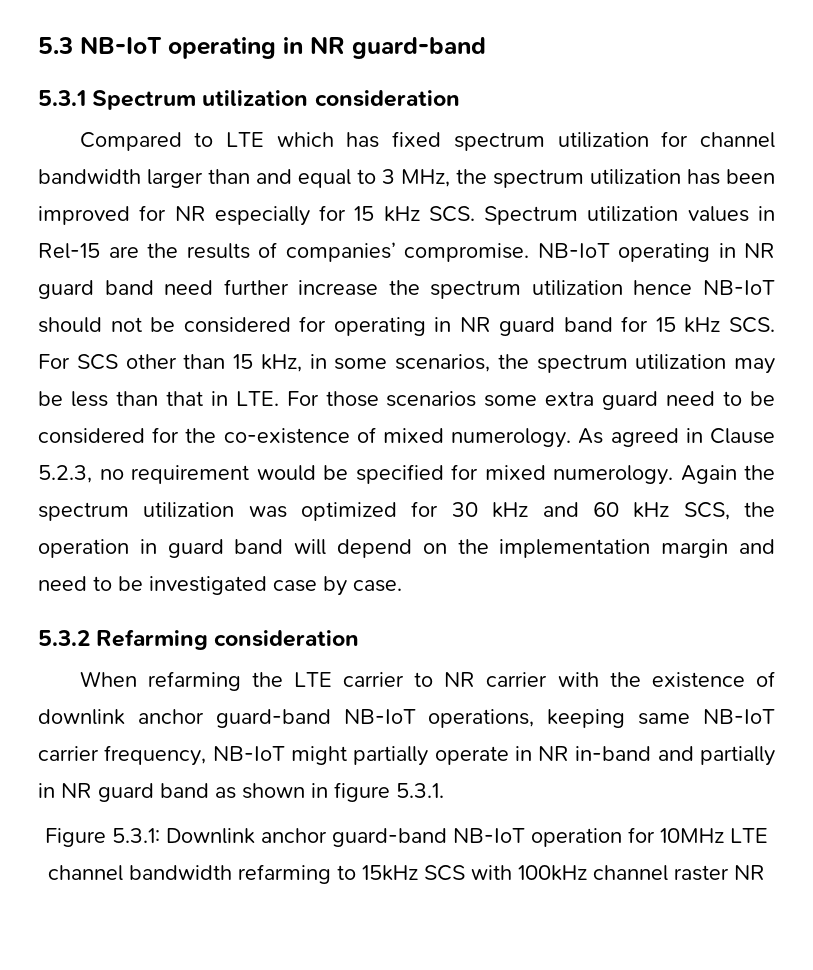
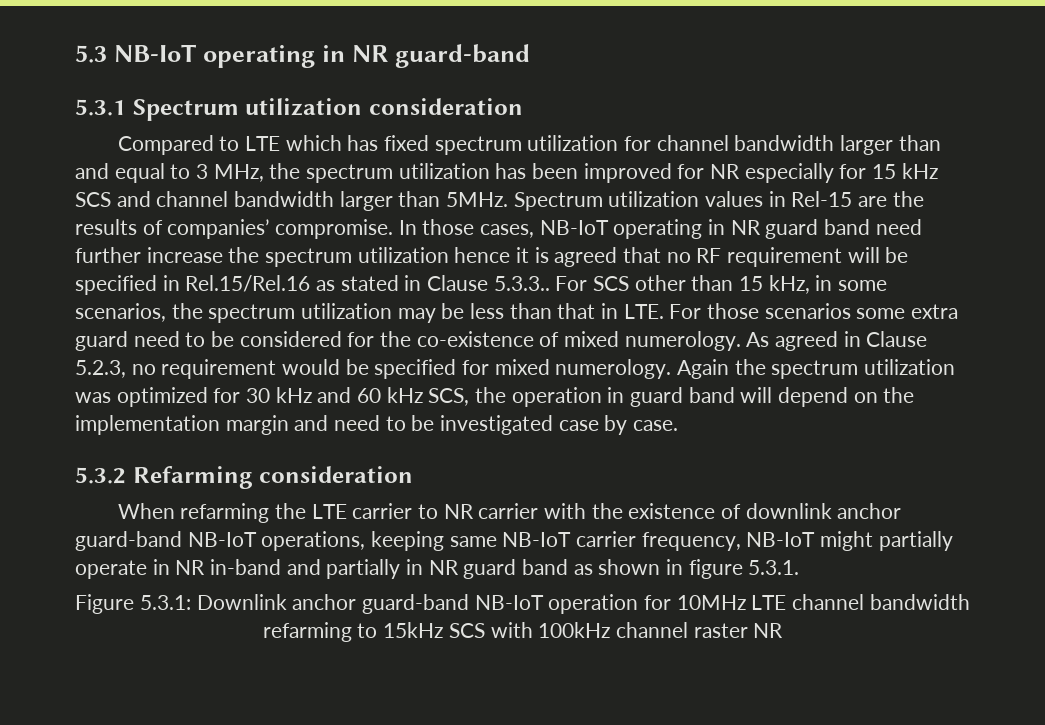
- Compared to LTE which has fixed spectrum utilization for channel bandwidth larger than and equal to 3 MHz, the spectrum utilization has been improved for NR especially for 15 kHz SCS. Spectrum utilization values in Rel-15 are the results of companies’ compromise.
+ Compared to LTE which has fixed spectrum utilization for channel bandwidth larger than and equal to 3 MHz, the spectrum utilization has been improved for NR especially for 15 kHz SCS and channel bandwidth larger than 5MHz. Spectrum utilization values in Rel-15 are the results of companies’ compromise.
- NB-IoT operating in NR guard band need further increase the spectrum utilization hence NB-IoT should not be considered for operating in NR guard band for 15 kHz SCS. For SCS other than 15 kHz, in some scenarios, the spectrum utilization may be less than that in LTE. For those scenarios some extra guard need to be considered for the co-existence of mixed numerology.
+ In those cases, NB-IoT operating in NR guard band need further increase the spectrum utilization hence it is agreed that no RF requirement will be specified in Rel.15/Rel.16 as stated in Clause 5.3.3.. For SCS other than 15 kHz, in some scenarios, the spectrum utilization may be less than that in LTE. For those scenarios some extra guard need to be considered for the co-existence of mixed numerology.

